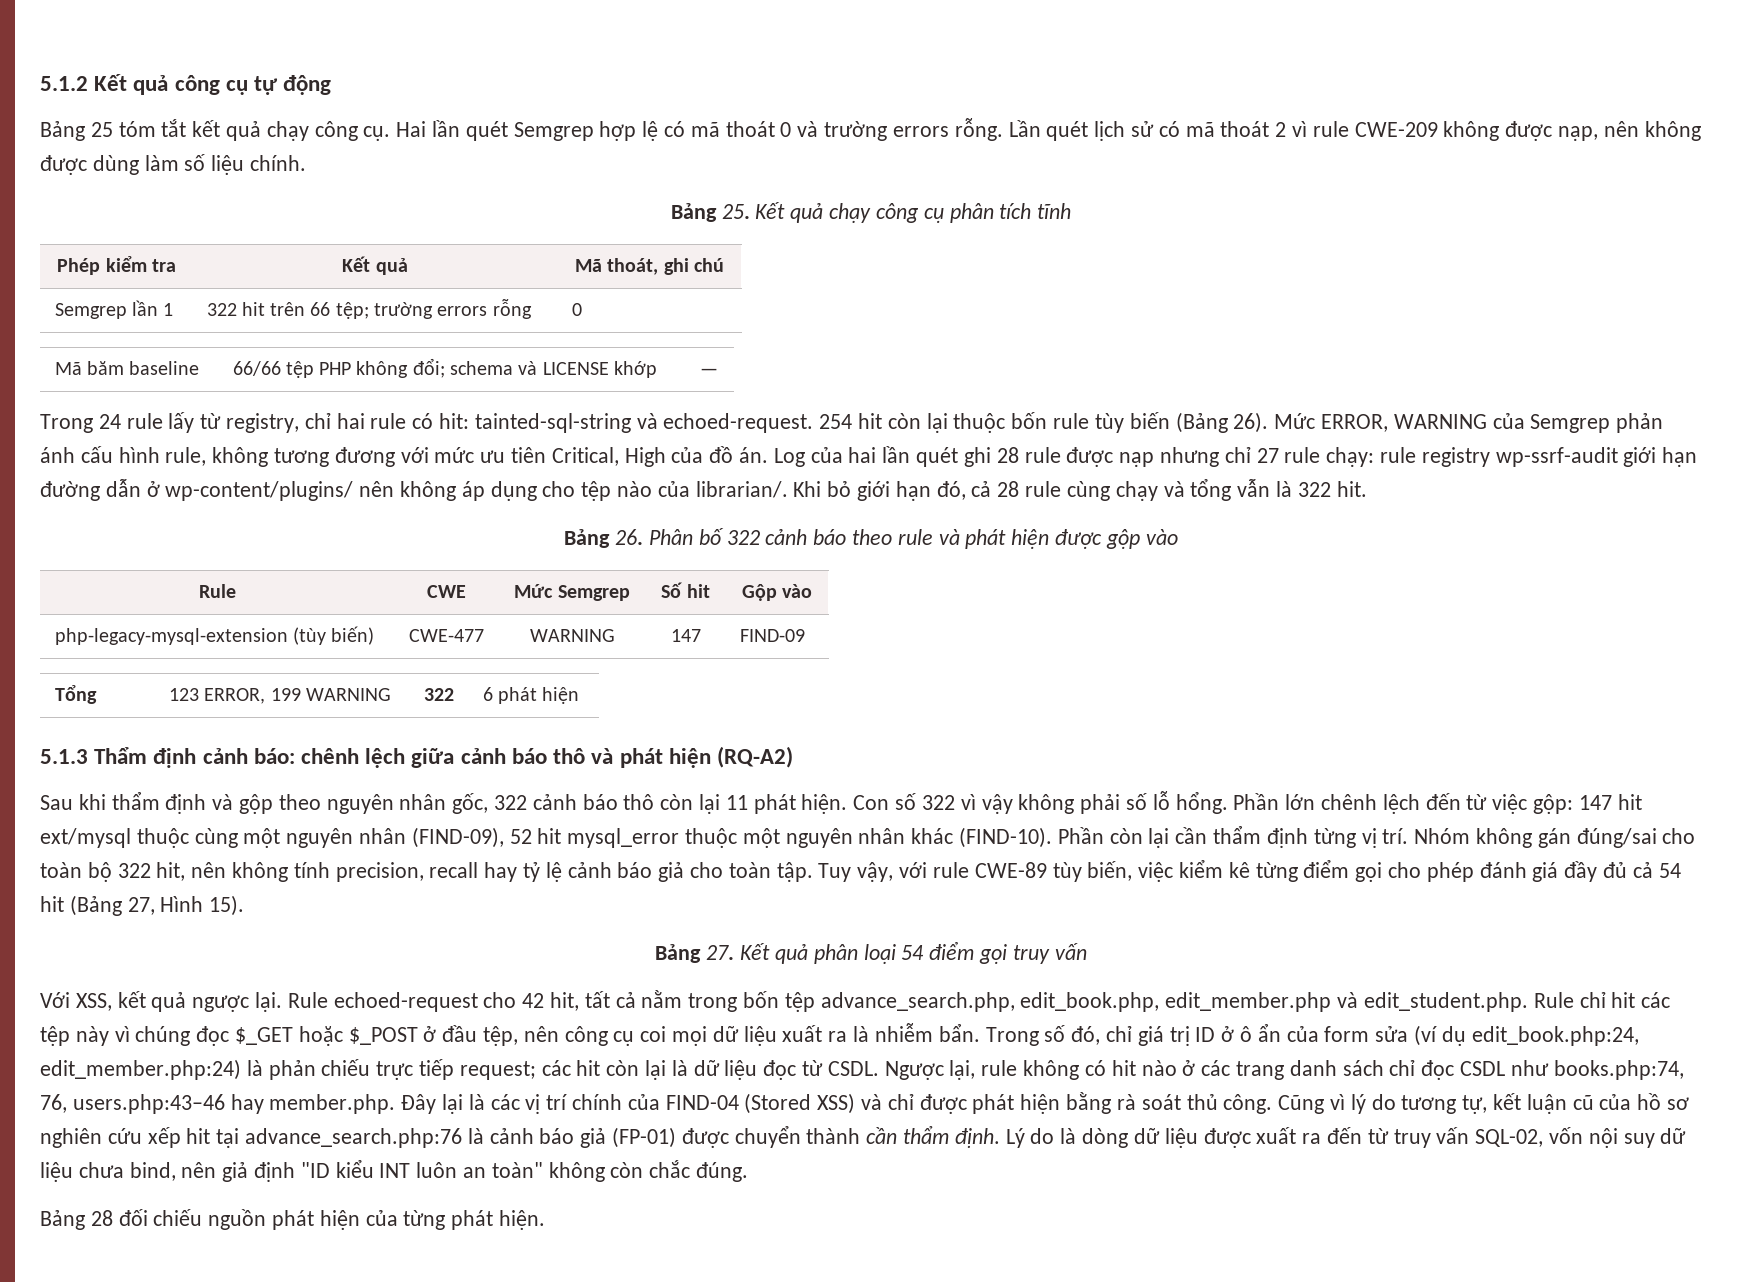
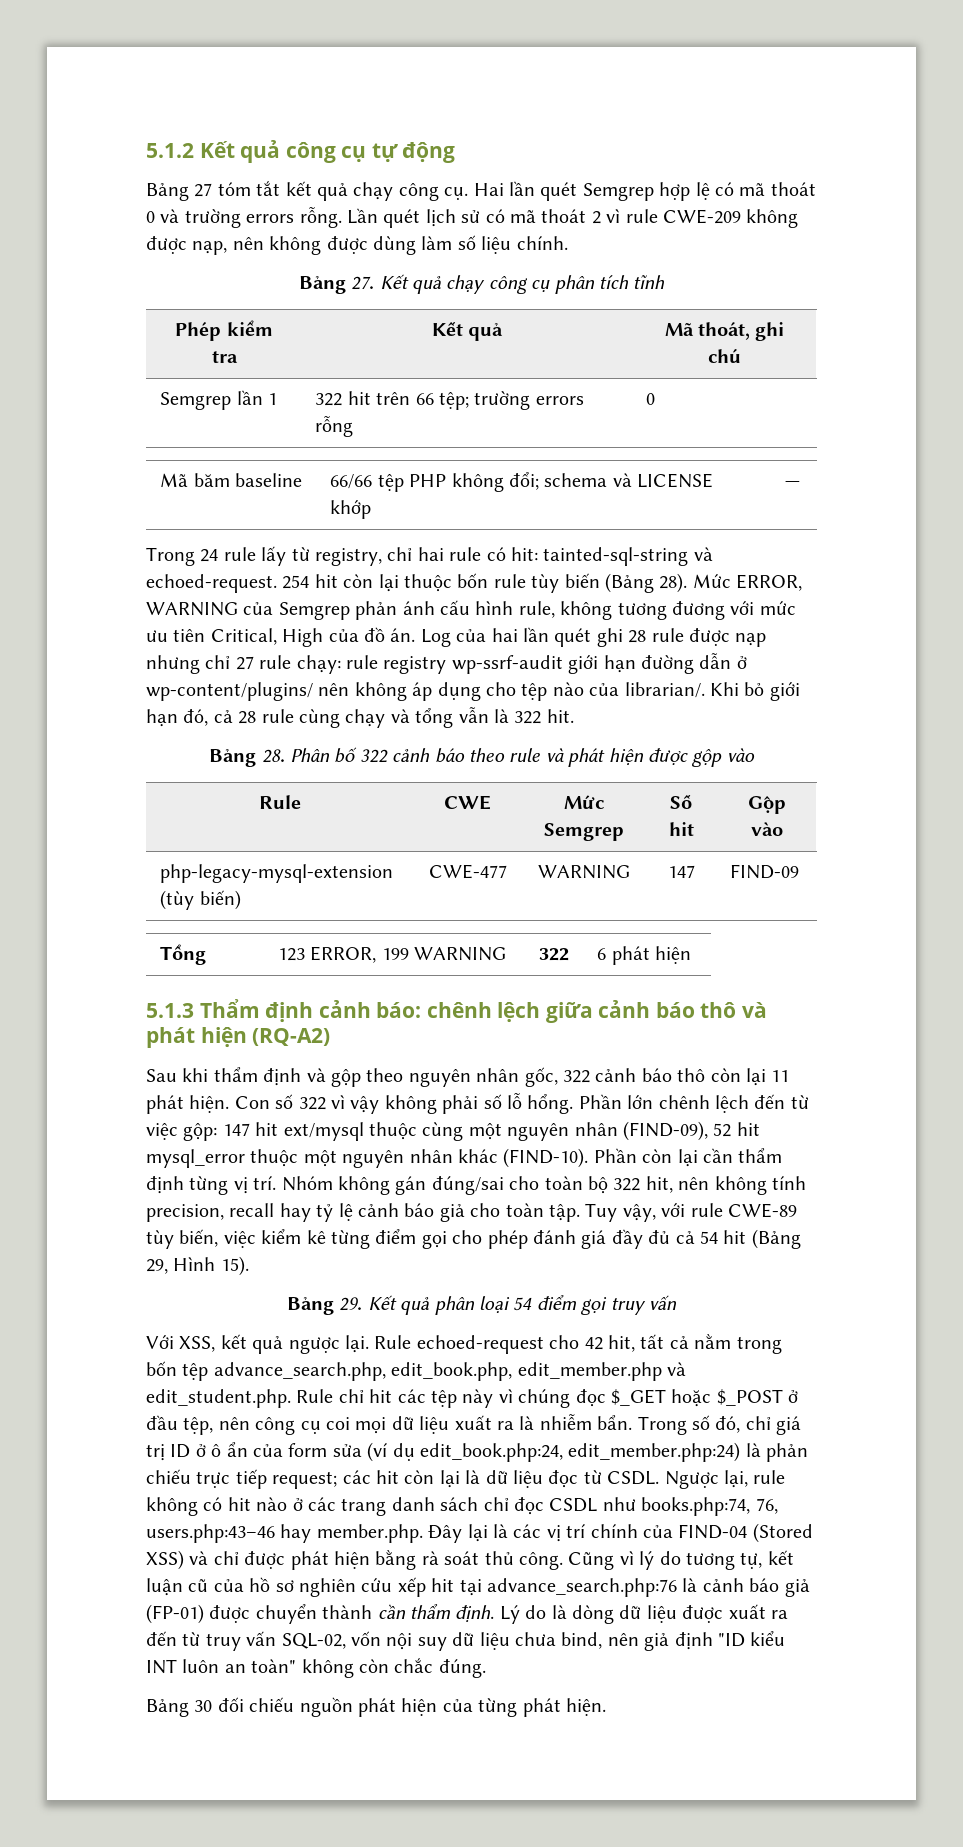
- Bảng 25 tóm tắt kết quả chạy công cụ.
+ Bảng 27 tóm tắt kết quả chạy công cụ.
- Bảng 25. Kết quả chạy công cụ phân tích tĩnh
+ Bảng 27. Kết quả chạy công cụ phân tích tĩnh
- 254 hit còn lại thuộc bốn rule tùy biến (Bảng 26).
+ 254 hit còn lại thuộc bốn rule tùy biến (Bảng 28).
- Bảng 26. Phân bố 322 cảnh báo theo rule và phát hiện được gộp vào
+ Bảng 28. Phân bố 322 cảnh báo theo rule và phát hiện được gộp vào
- Tuy vậy, với rule CWE-89 tùy biến, việc kiểm kê từng điểm gọi cho phép đánh giá đầy đủ cả 54 hit (Bảng 27, Hình 15).
+ Tuy vậy, với rule CWE-89 tùy biến, việc kiểm kê từng điểm gọi cho phép đánh giá đầy đủ cả 54 hit (Bảng 29, Hình 15).
- Bảng 27. Kết quả phân loại 54 điểm gọi truy vấn
+ Bảng 29. Kết quả phân loại 54 điểm gọi truy vấn
- Bảng 28 đối chiếu nguồn phát hiện của từng phát hiện.
+ Bảng 30 đối chiếu nguồn phát hiện của từng phát hiện.

